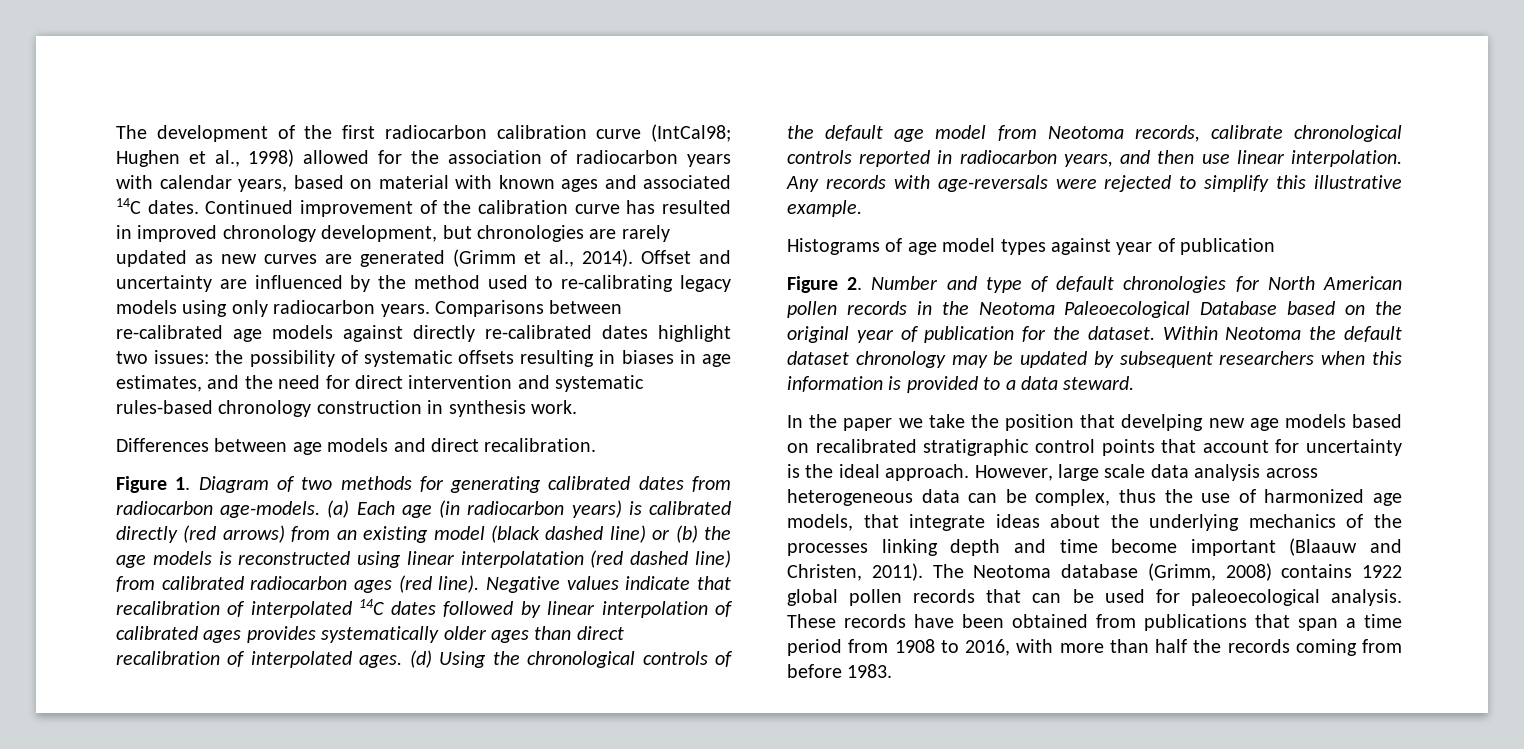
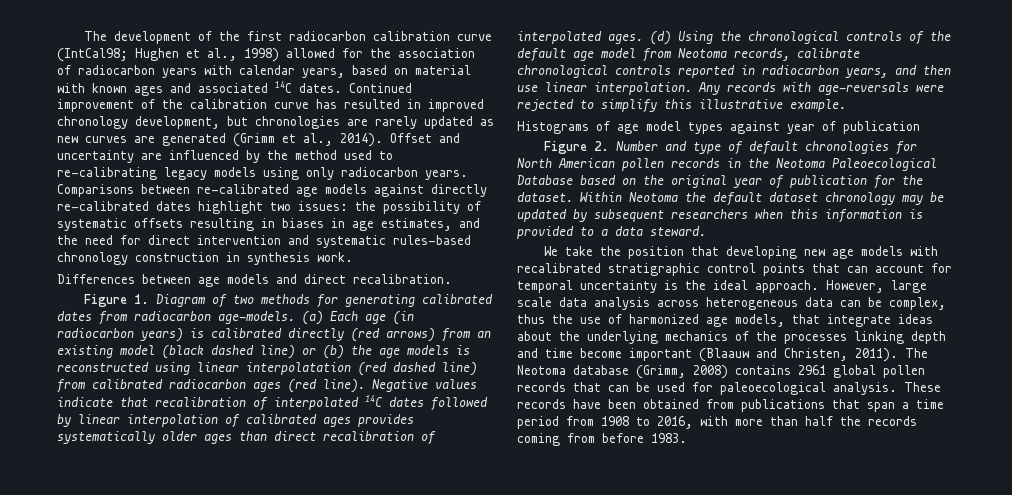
- In the paper we take the position that develping new age models based on recalibrated stratigraphic control points that account for uncertainty is the ideal approach.
+ We take the position that developing new age models with recalibrated stratigraphic control points that can account for temporal uncertainty is the ideal approach.
- The Neotoma database (Grimm, 2008) contains 1922 global pollen records that can be used for paleoecological analysis.
+ The Neotoma database (Grimm, 2008) contains 2961 global pollen records that can be used for paleoecological analysis.

